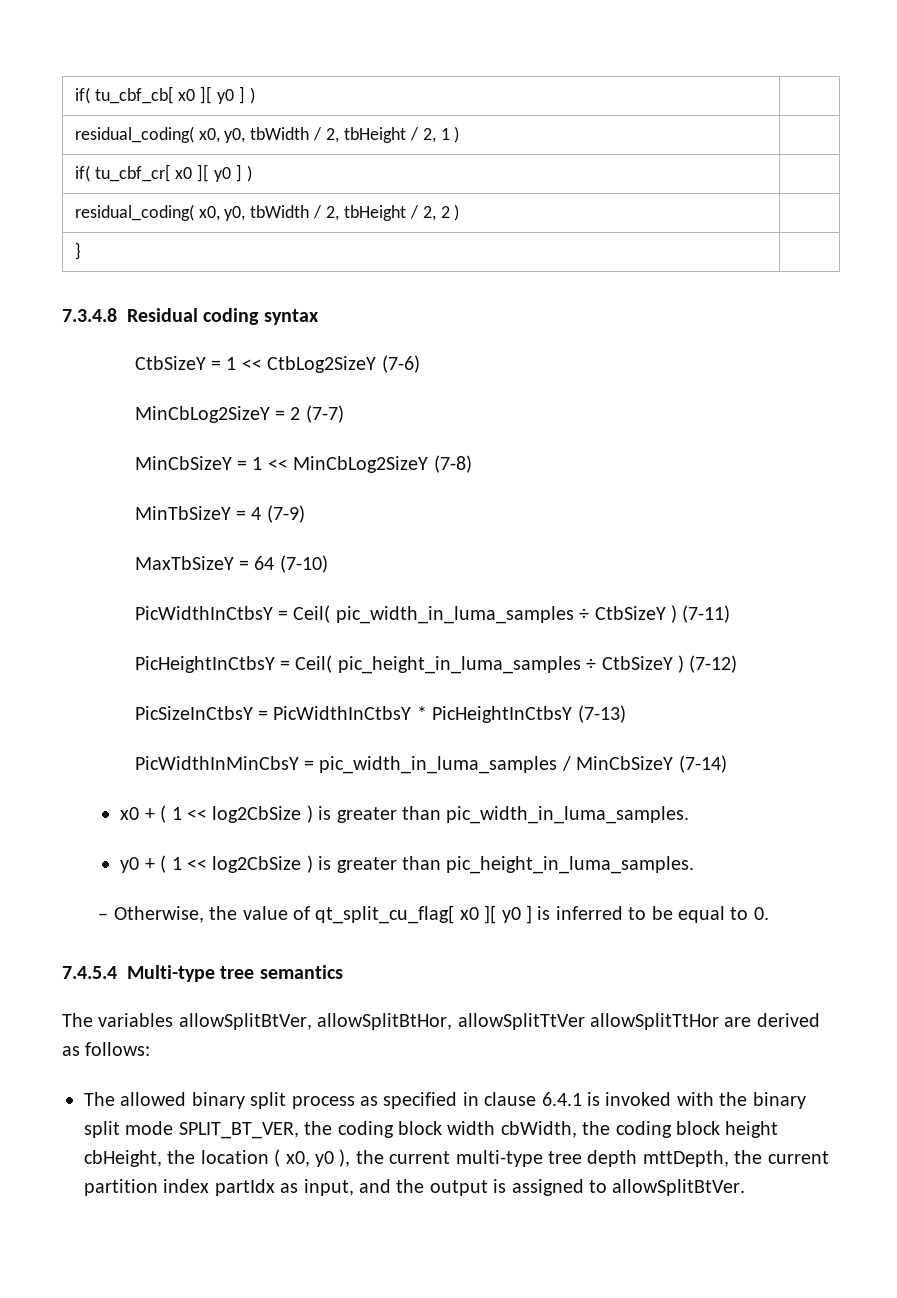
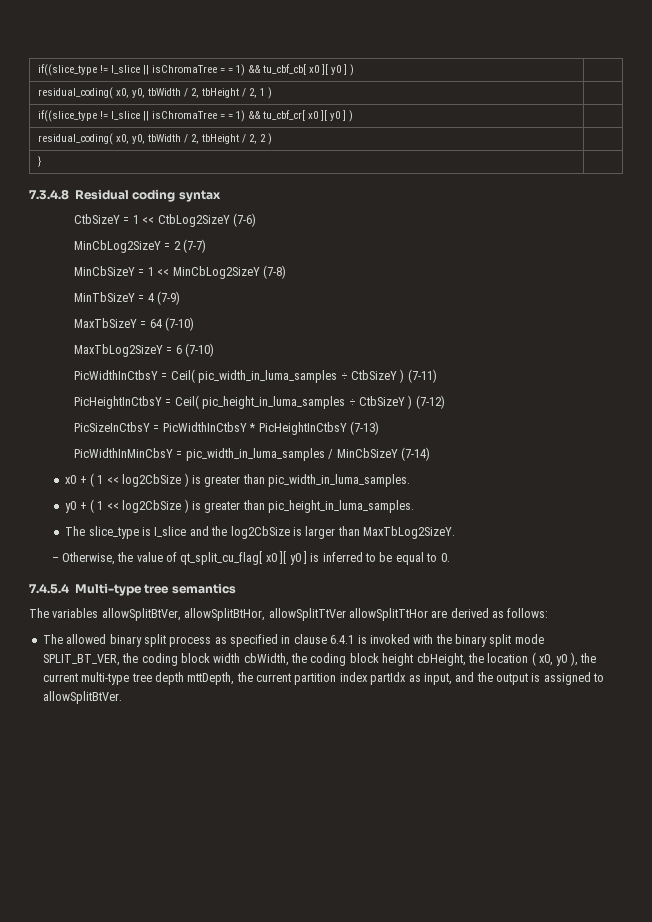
- if( tu_cbf_cb[ x0 ][ y0 ] ) |
+ if((slice_type != I_slice || isChromaTree = = 1) && tu_cbf_cb[ x0 ][ y0 ] ) |
- if( tu_cbf_cr[ x0 ][ y0 ] ) |
+ if((slice_type != I_slice || isChromaTree = = 1) && tu_cbf_cr[ x0 ][ y0 ] ) |
+ MaxTbLog2SizeY = 6 (7-10)
+ The slice_type is I_slice and the log2CbSize is larger than MaxTbLog2SizeY.

